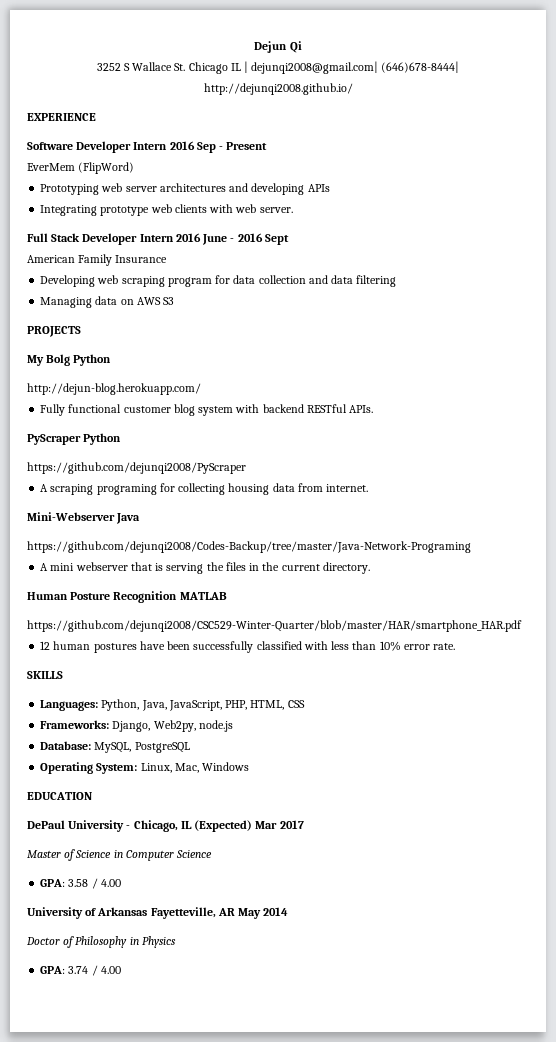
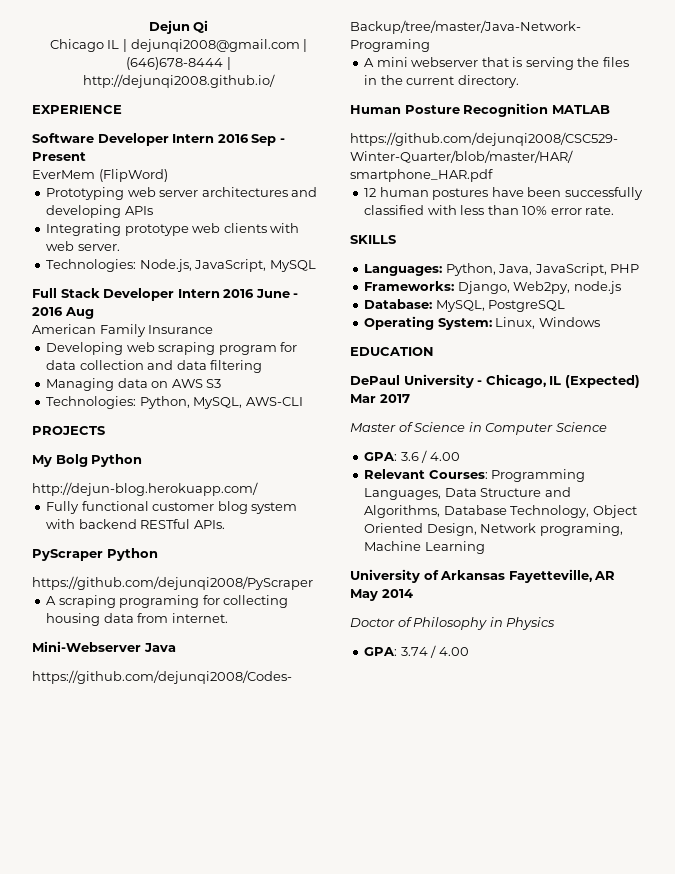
- 3252 S Wallace St. Chicago IL | dejunqi2008@gmail.com| (646)678-8444| http://dejunqi2008.github.io/
+ Chicago IL | dejunqi2008@gmail.com | (646)678-8444 | http://dejunqi2008.github.io/
+ Technologies: Node.js, JavaScript, MySQL
- Full Stack Developer Intern 2016 June - 2016 Sept
+ Full Stack Developer Intern 2016 June - 2016 Aug
+ Technologies: Python, MySQL, AWS-CLI
- Languages: Python, Java, JavaScript, PHP, HTML, CSS
+ Languages: Python, Java, JavaScript, PHP
- Operating System: Linux, Mac, Windows
+ Operating System: Linux, Windows
- GPA: 3.58 / 4.00
+ GPA: 3.6 / 4.00
+ Relevant Courses: Programming Languages, Data Structure and Algorithms, Database Technology, Object Oriented Design, Network programing, Machine Learning

